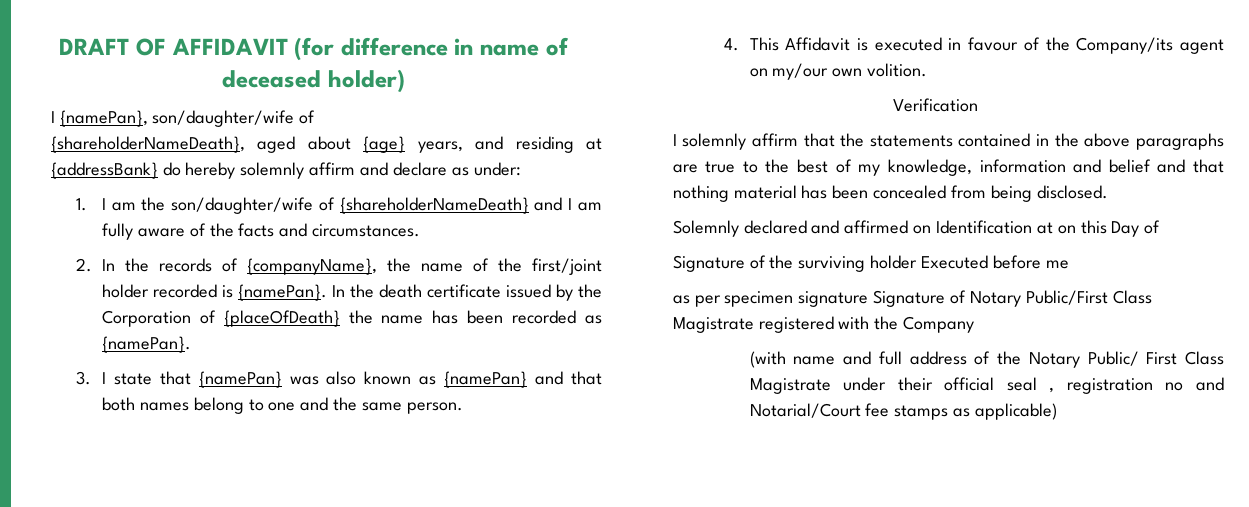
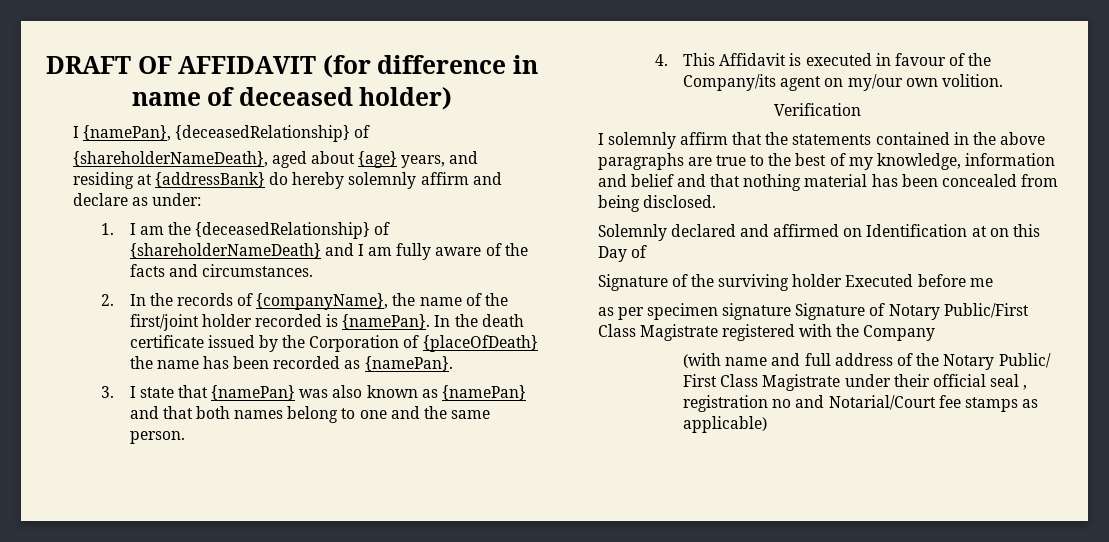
- I {namePan}, son/daughter/wife of
+ I {namePan}, {deceasedRelationship} of
- 1. I am the son/daughter/wife of {shareholderNameDeath} and I am fully aware of the facts and circumstances.
+ 1. I am the {deceasedRelationship} of {shareholderNameDeath} and I am fully aware of the facts and circumstances.

